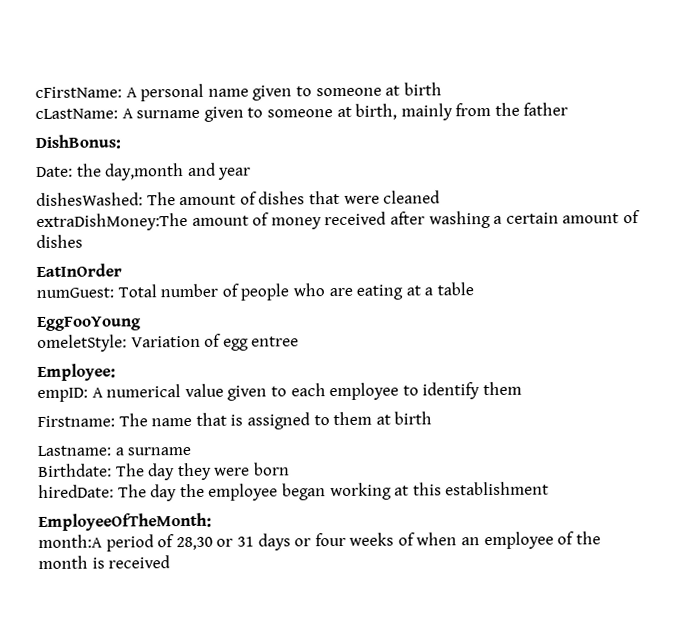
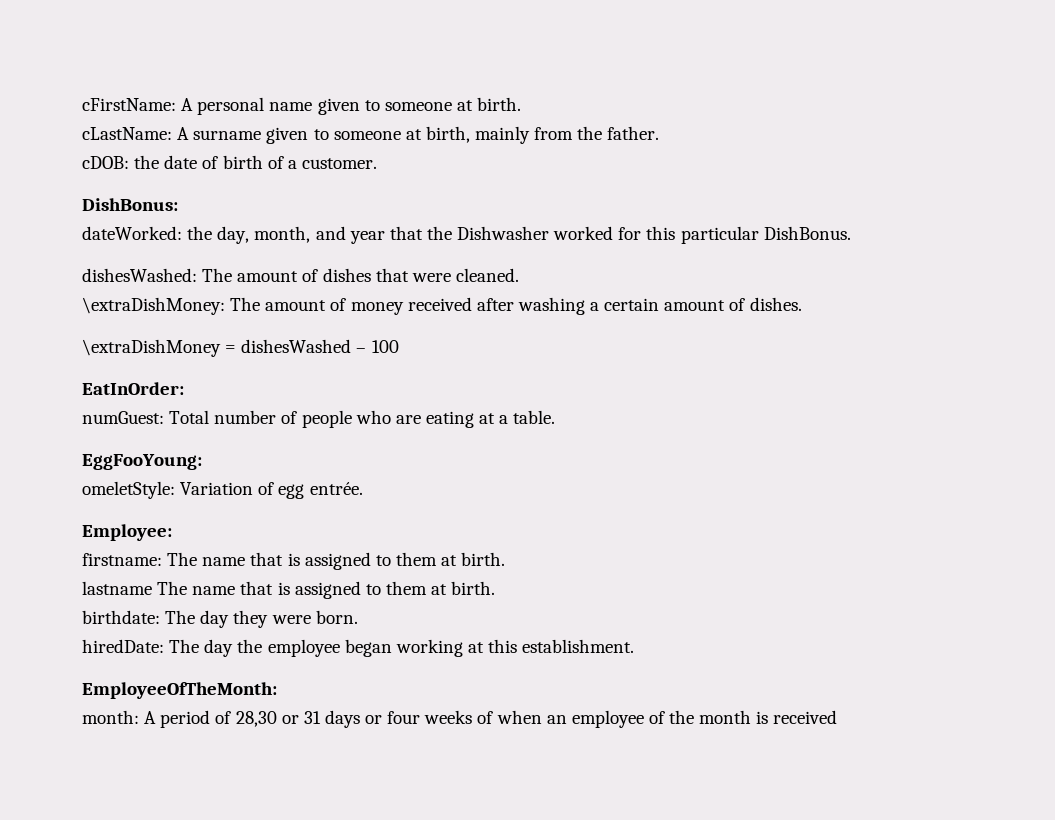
- cFirstName: A personal name given to someone at birth
+ cFirstName: A personal name given to someone at birth.
- cLastName: A surname given to someone at birth, mainly from the father
+ cLastName: A surname given to someone at birth, mainly from the father.
+ cDOB: the date of birth of a customer.
  DishBonus:
- Date: the day,month and year
+ dateWorked: the day, month, and year that the Dishwasher worked for this particular DishBonus.
- dishesWashed: The amount of dishes that were cleaned
- extraDishMoney:The amount of money received after washing a certain amount of dishes
- EatInOrder
+ dishesWashed: The amount of dishes that were cleaned.
+ \extraDishMoney: The amount of money received after washing a certain amount of dishes.
+ \extraDishMoney = dishesWashed – 100
+ EatInOrder:
- numGuest: Total number of people who are eating at a table
- EggFooYoung
+ numGuest: Total number of people who are eating at a table.
+ EggFooYoung:
- omeletStyle: Variation of egg entree
+ omeletStyle: Variation of egg entrée.
- empID: A numerical value given to each employee to identify them
- Firstname: The name that is assigned to them at birth
- Lastname: a surname
- Birthdate: The day they were born
+ firstname: The name that is assigned to them at birth.
+ lastname The name that is assigned to them at birth.
+ birthdate: The day they were born.
- hiredDate: The day the employee began working at this establishment
+ hiredDate: The day the employee began working at this establishment.
- month:A period of 28,30 or 31 days or four weeks of when an employee of the month is received
+ month: A period of 28,30 or 31 days or four weeks of when an employee of the month is received

